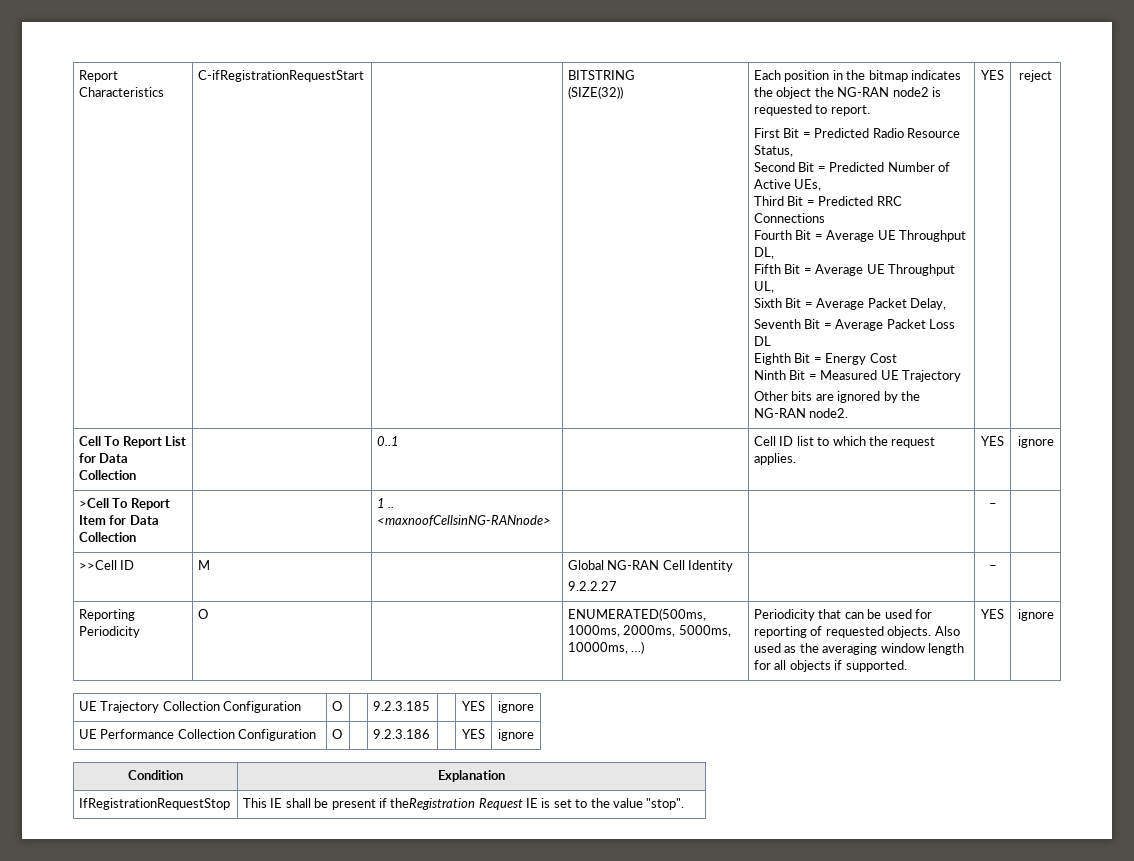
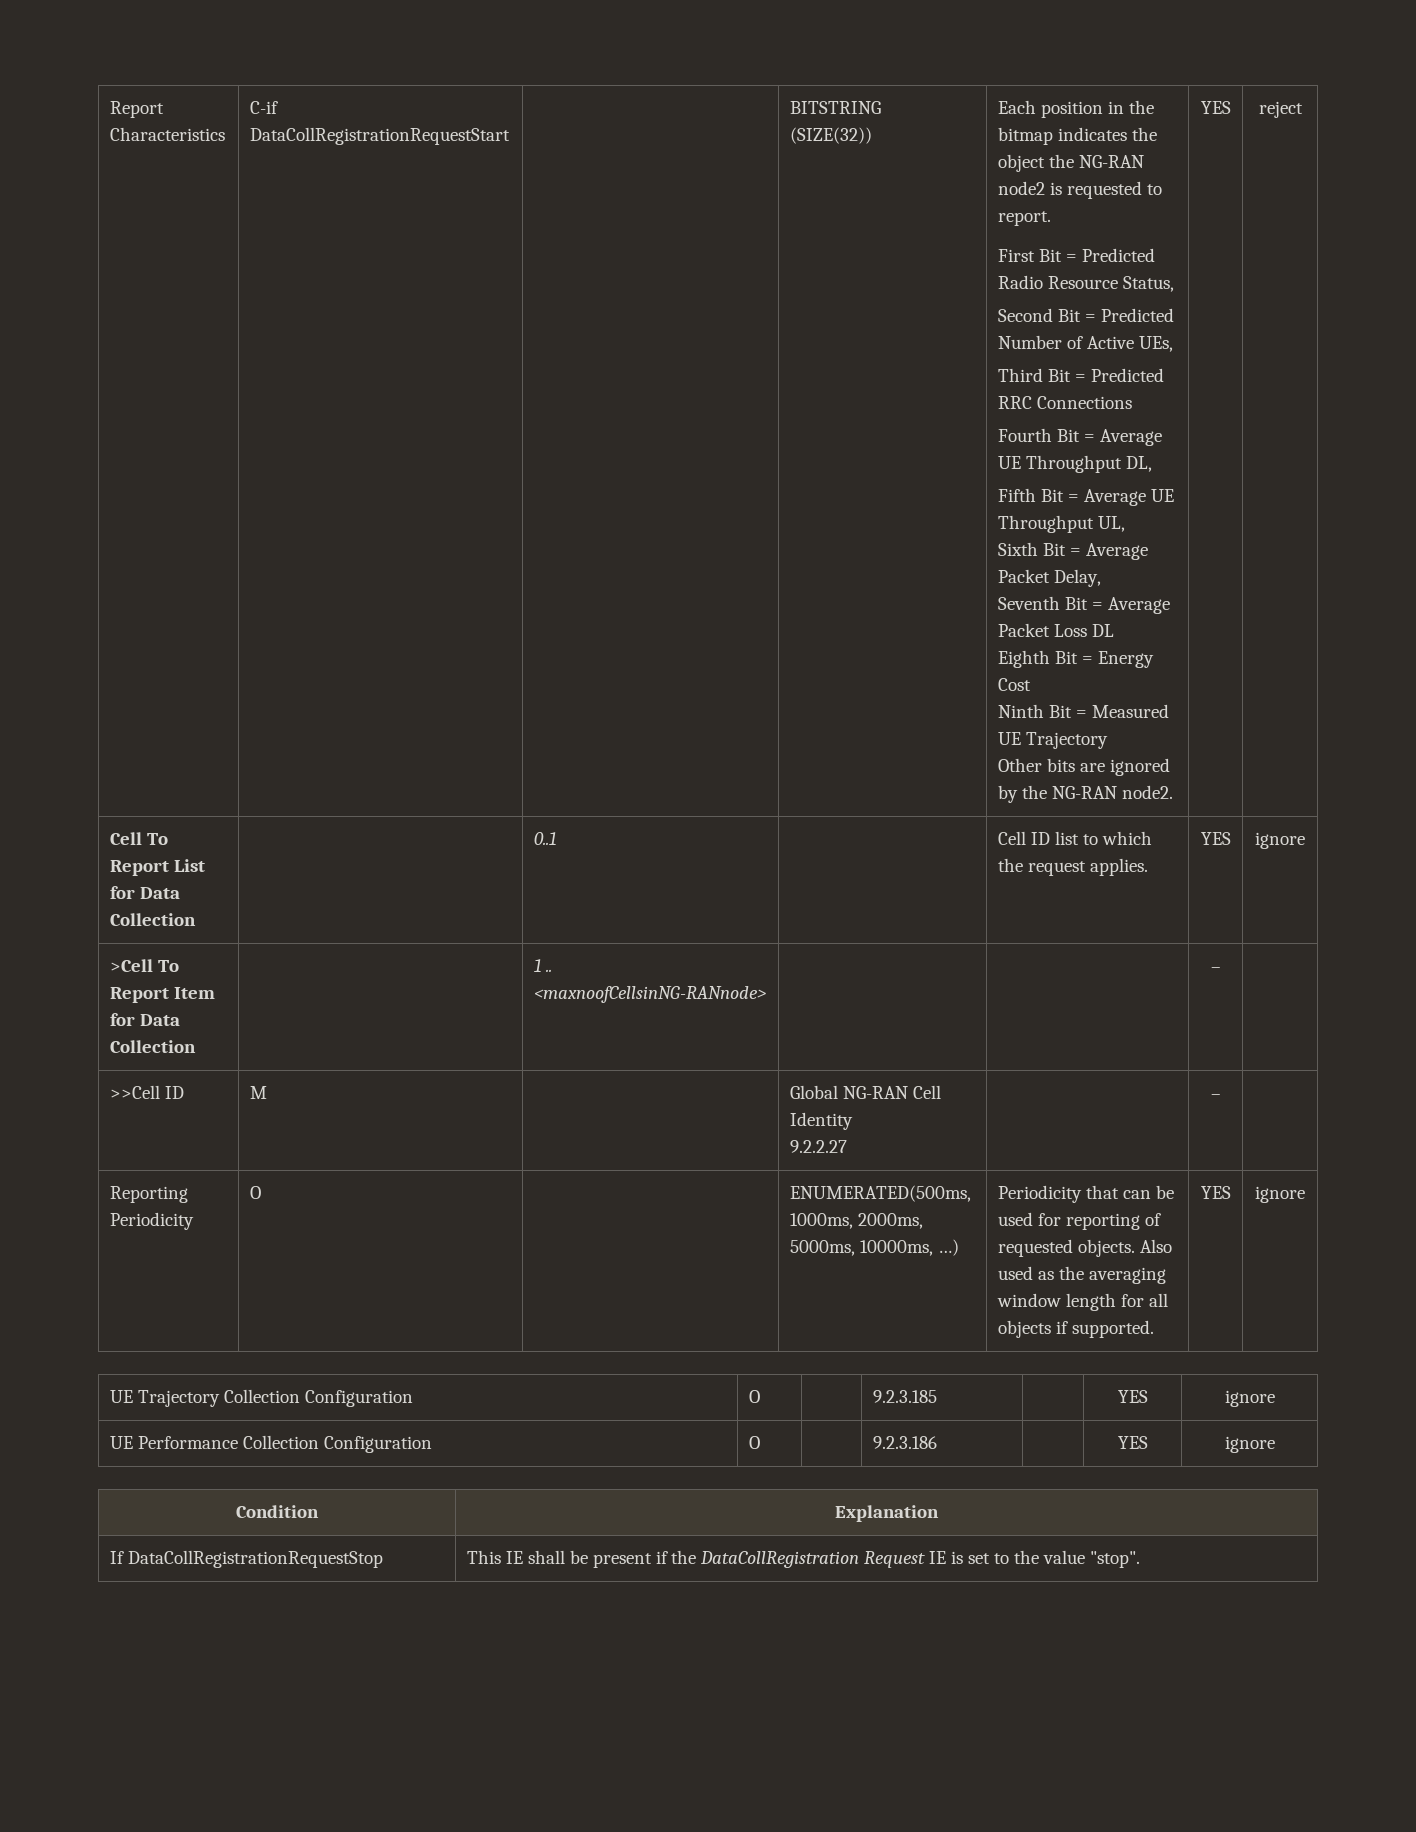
- C-ifRegistrationRequestStart
+ C-if DataCollRegistrationRequestStart
- IfRegistrationRequestStop | This IE shall be present if theRegistration Request IE is set to the value "stop".
+ If DataCollRegistrationRequestStop | This IE shall be present if the DataCollRegistration Request IE is set to the value "stop".

